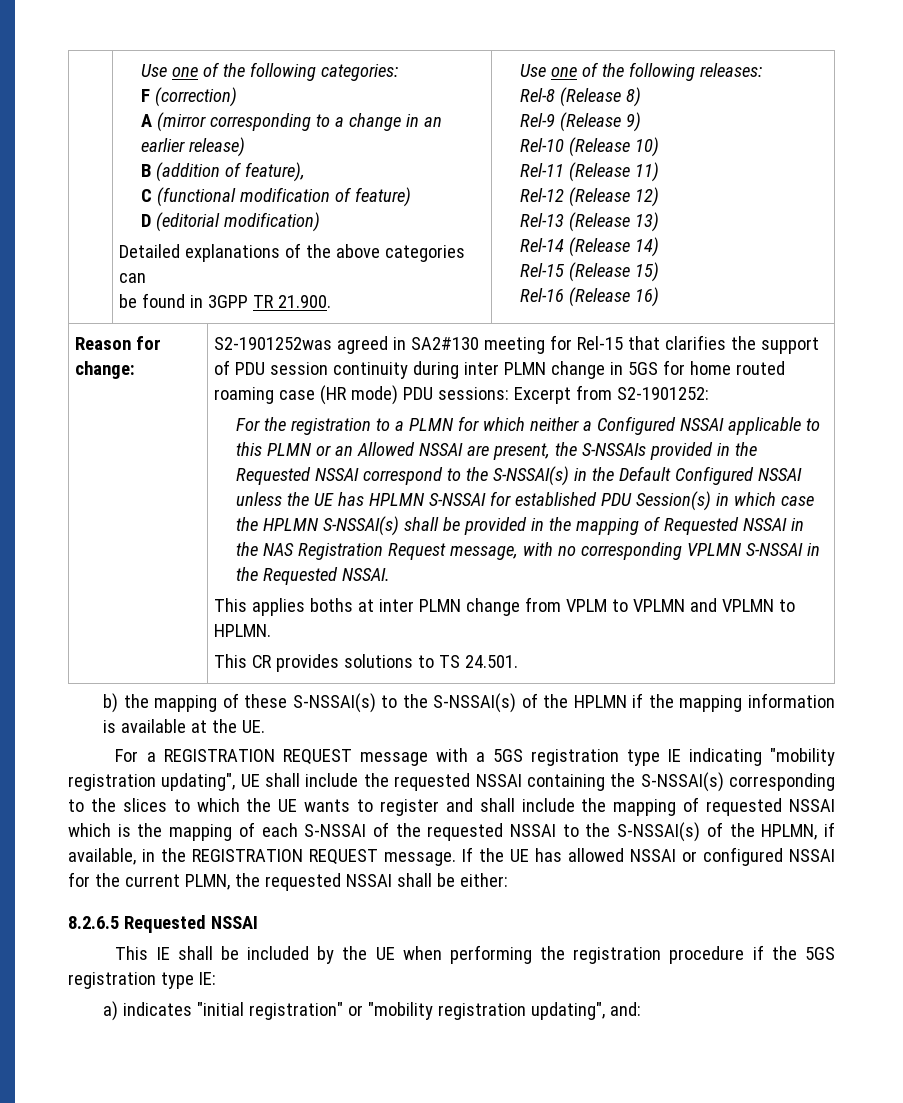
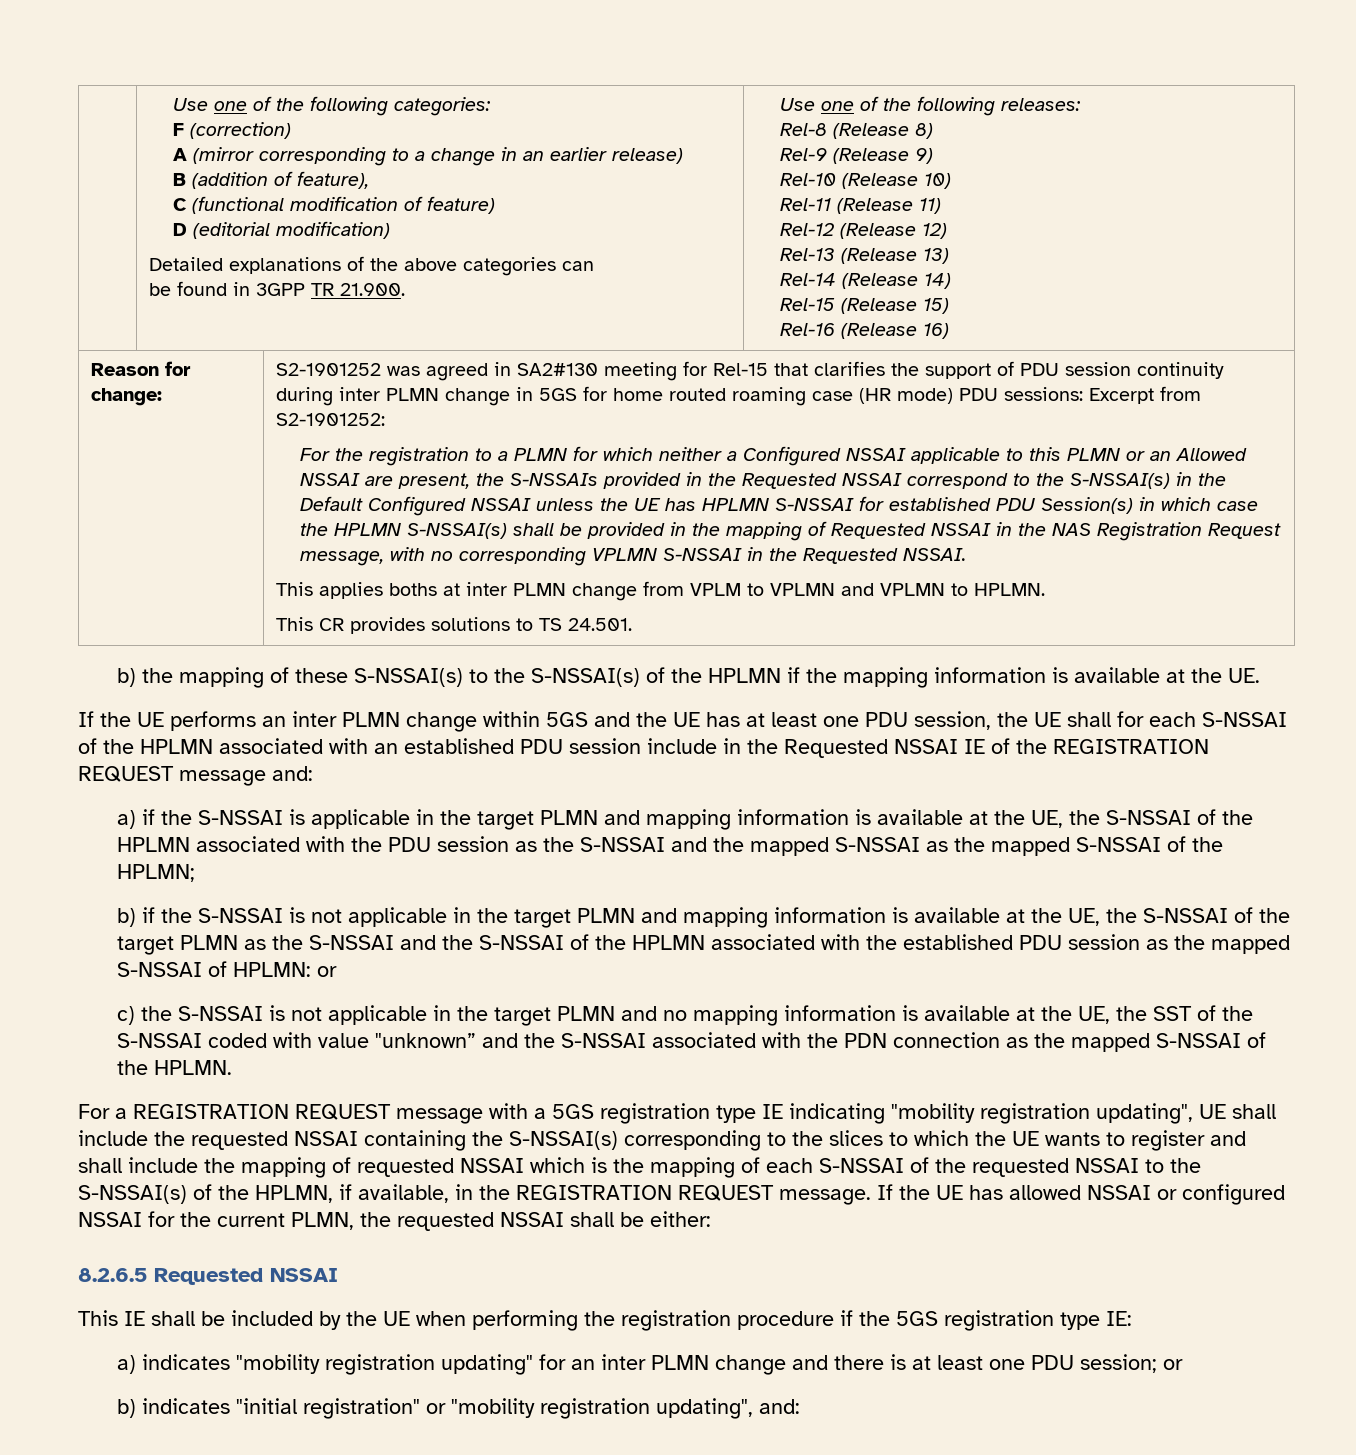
- S2-1901252was agreed in SA2#130 meeting for Rel-15 that clarifies the support of PDU session continuity during inter PLMN change in 5GS for home routed roaming case (HR mode) PDU sessions: Excerpt from S2-1901252:
+ S2-1901252 was agreed in SA2#130 meeting for Rel-15 that clarifies the support of PDU session continuity during inter PLMN change in 5GS for home routed roaming case (HR mode) PDU sessions: Excerpt from S2-1901252:
+ If the UE performs an inter PLMN change within 5GS and the UE has at least one PDU session, the UE shall for each S-NSSAI of the HPLMN associated with an established PDU session include in the Requested NSSAI IE of the REGISTRATION REQUEST message and:
+ a) if the S-NSSAI is applicable in the target PLMN and mapping information is available at the UE, the S-NSSAI of the HPLMN associated with the PDU session as the S-NSSAI and the mapped S-NSSAI as the mapped S-NSSAI of the HPLMN;
+ b) if the S-NSSAI is not applicable in the target PLMN and mapping information is available at the UE, the S-NSSAI of the target PLMN as the S-NSSAI and the S-NSSAI of the HPLMN associated with the established PDU session as the mapped S-NSSAI of HPLMN: or
+ c) the S-NSSAI is not applicable in the target PLMN and no mapping information is available at the UE, the SST of the S-NSSAI coded with value "unknown” and the S-NSSAI associated with the PDN connection as the mapped S-NSSAI of the HPLMN.
- a) indicates "initial registration" or "mobility registration updating", and:
+ a) indicates "mobility registration updating" for an inter PLMN change and there is at least one PDU session; or
+ b) indicates "initial registration" or "mobility registration updating", and:

